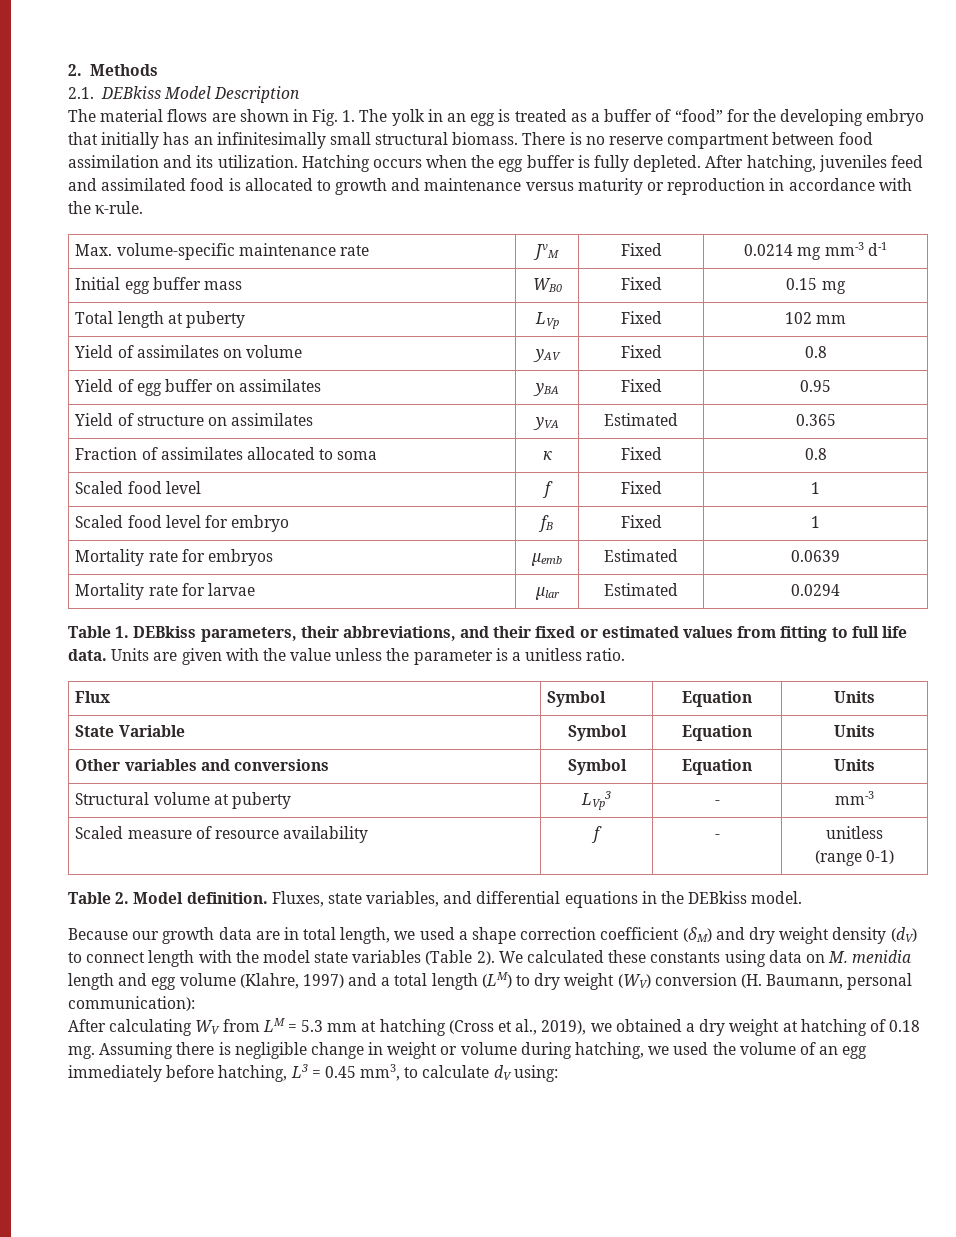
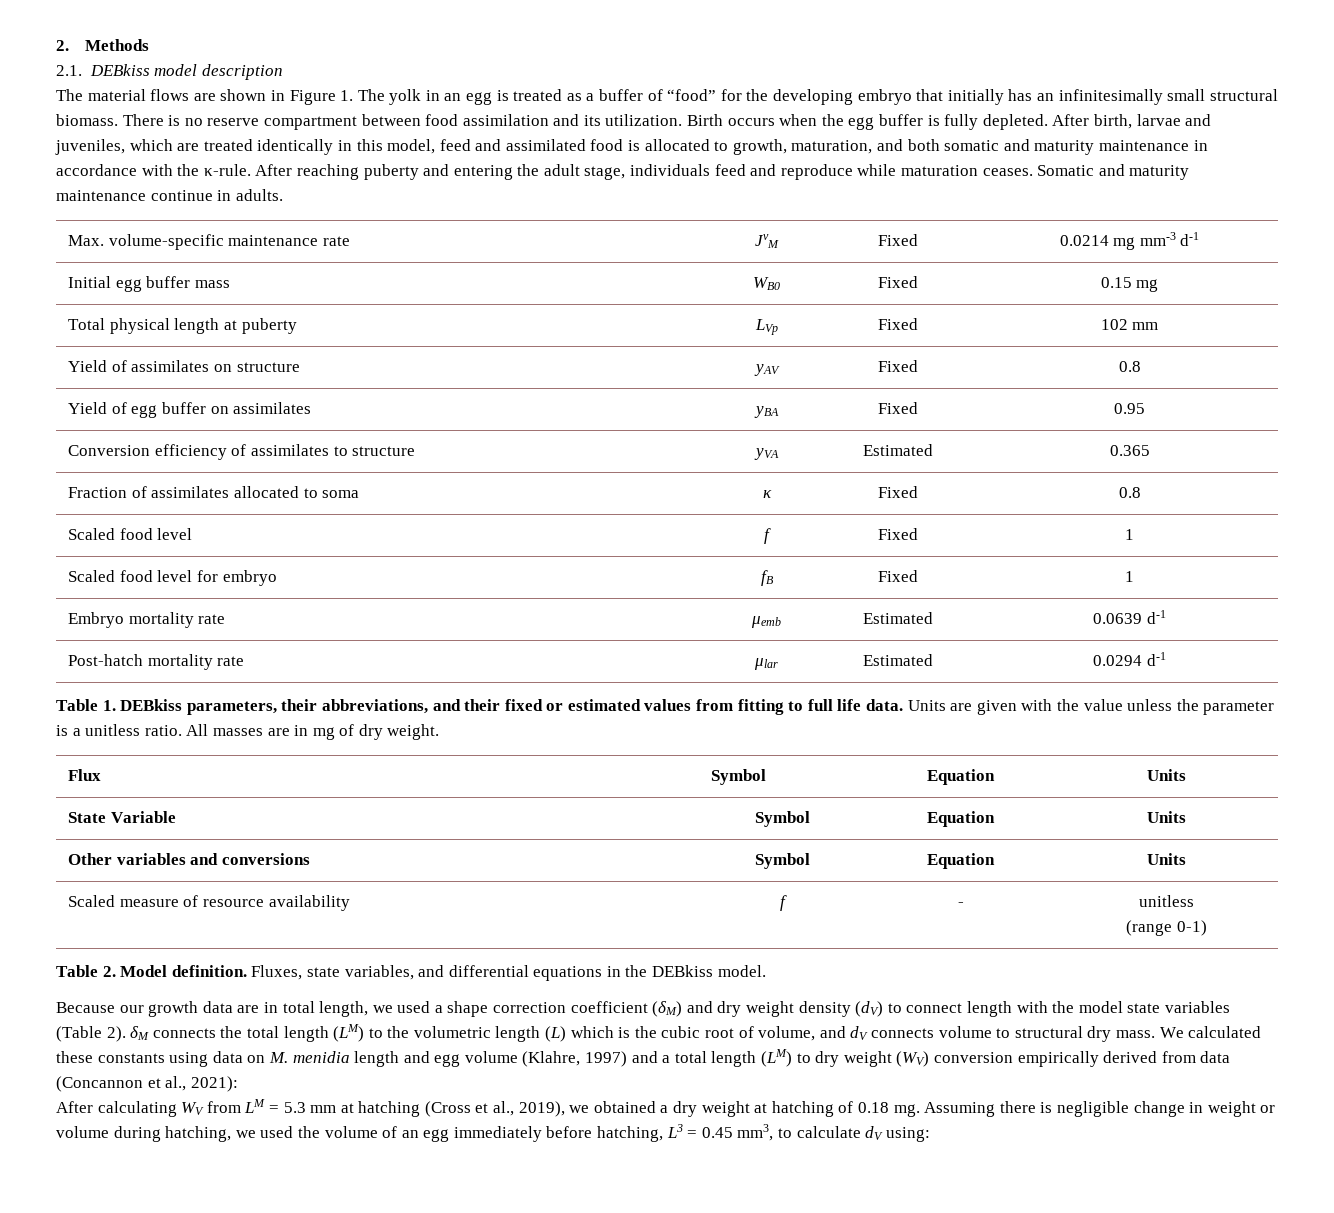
- 2.1. DEBkiss Model Description
+ 2.1. DEBkiss model description
- The material flows are shown in Fig. 1. The yolk in an egg is treated as a buffer of “food” for the developing embryo that initially has an infinitesimally small structural biomass.
+ The material flows are shown in Figure 1. The yolk in an egg is treated as a buffer of “food” for the developing embryo that initially has an infinitesimally small structural biomass.
- Hatching occurs when the egg buffer is fully depleted.
+ Birth occurs when the egg buffer is fully depleted.
- After hatching, juveniles feed and assimilated food is allocated to growth and maintenance versus maturity or reproduction in accordance with the κ-rule.
+ After birth, larvae and juveniles, which are treated identically in this model, feed and assimilated food is allocated to growth, maturation, and both somatic and maturity maintenance in accordance with the κ-rule. After reaching puberty and entering the adult stage, individuals feed and reproduce while maturation ceases. Somatic and maturity maintenance continue in adults.
- Total length at puberty | LVp | Fixed | 102 mm
+ Total physical length at puberty | LVp | Fixed | 102 mm
- Yield of assimilates on volume | yAV | Fixed | 0.8
+ Yield of assimilates on structure | yAV | Fixed | 0.8
- Yield of structure on assimilates | yVA | Estimated | 0.365
+ Conversion efficiency of assimilates to structure | yVA | Estimated | 0.365
- Mortality rate for embryos | μemb | Estimated | 0.0639
- Mortality rate for larvae | μlar | Estimated | 0.0294
+ Embryo mortality rate | μemb | Estimated | 0.0639 d-1
+ Post-hatch mortality rate | μlar | Estimated | 0.0294 d-1
+ All masses are in mg of dry weight.
- Structural volume at puberty | LVp3 | - | mm-3
- Because our growth data are in total length, we used a shape correction coefficient (δM) and dry weight density (dV) to connect length with the model state variables (Table 2).
+ Because our growth data are in total length, we used a shape correction coefficient (δM) and dry weight density (dV) to connect length with the model state variables (Table 2). δM connects the total length (LM) to the volumetric length (L) which is the cubic root of volume, and dV connects volume to structural dry mass.
- We calculated these constants using data on M. menidia length and egg volume (Klahre, 1997) and a total length (LM) to dry weight (WV) conversion (H. Baumann, personal communication):
+ We calculated these constants using data on M. menidia length and egg volume (Klahre, 1997) and a total length (LM) to dry weight (WV) conversion empirically derived from data (Concannon et al., 2021):

